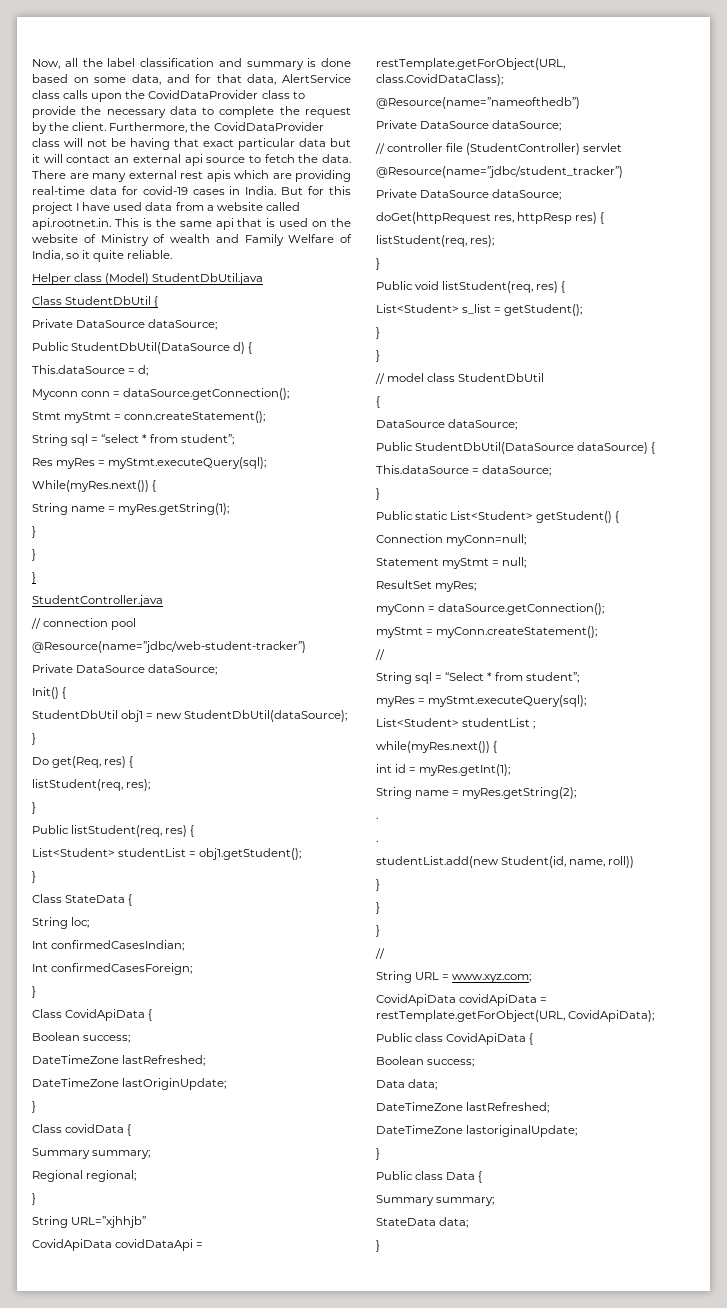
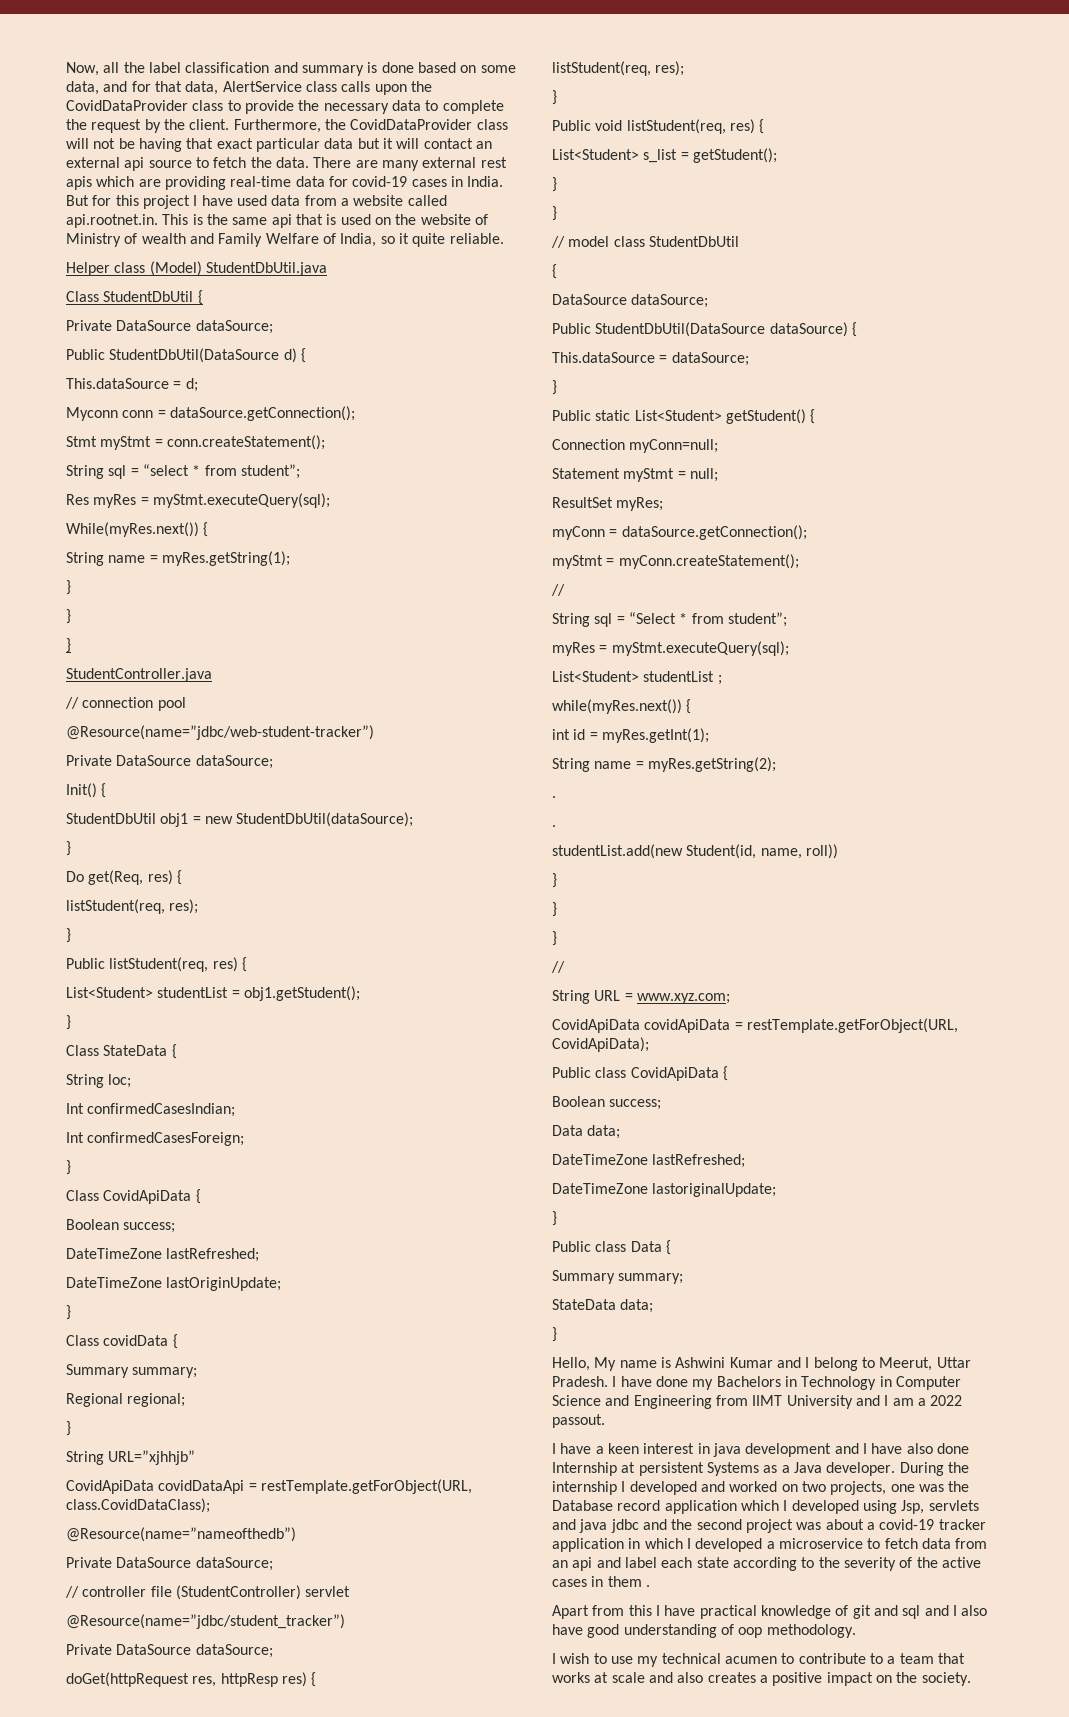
+ Hello, My name is Ashwini Kumar and I belong to Meerut, Uttar Pradesh. I have done my Bachelors in Technology in Computer Science and Engineering from IIMT University and I am a 2022 passout.
+ I have a keen interest in java development and I have also done Internship at persistent Systems as a Java developer. During the internship I developed and worked on two projects, one was the Database record application which I developed using Jsp, servlets and java jdbc and the second project was about a covid-19 tracker application in which I developed a microservice to fetch data from an api and label each state according to the severity of the active cases in them .
+ Apart from this I have practical knowledge of git and sql and I also have good understanding of oop methodology.
+ I wish to use my technical acumen to contribute to a team that works at scale and also creates a positive impact on the society.

